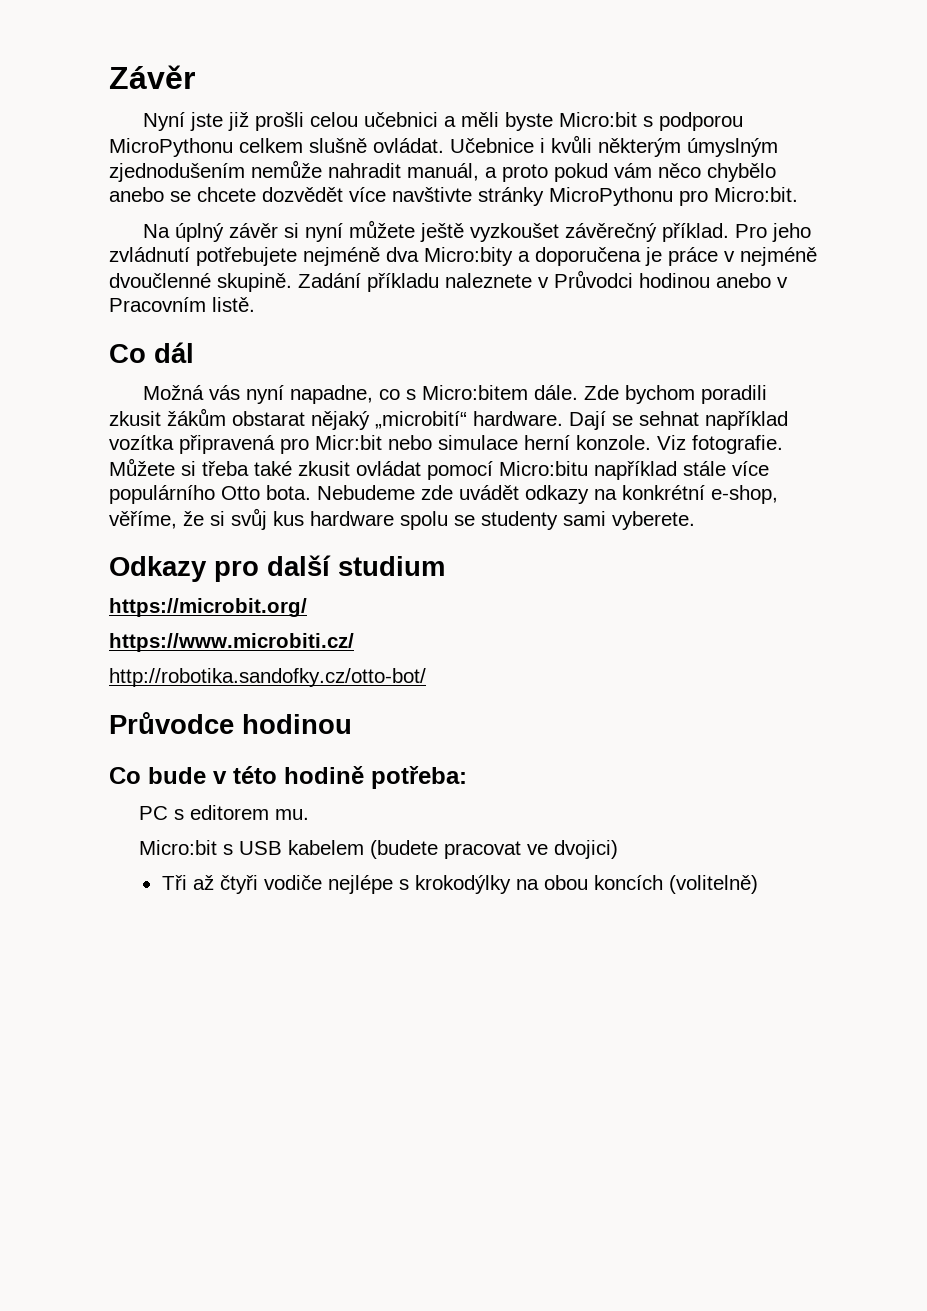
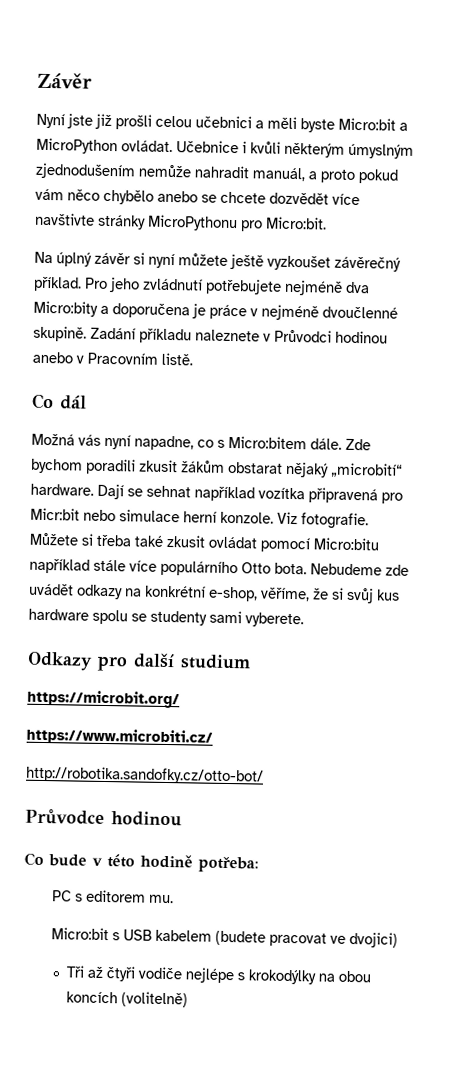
- Nyní jste již prošli celou učebnici a měli byste Micro:bit s podporou MicroPythonu celkem slušně ovládat.
+ Nyní jste již prošli celou učebnici a měli byste Micro:bit a MicroPython ovládat.

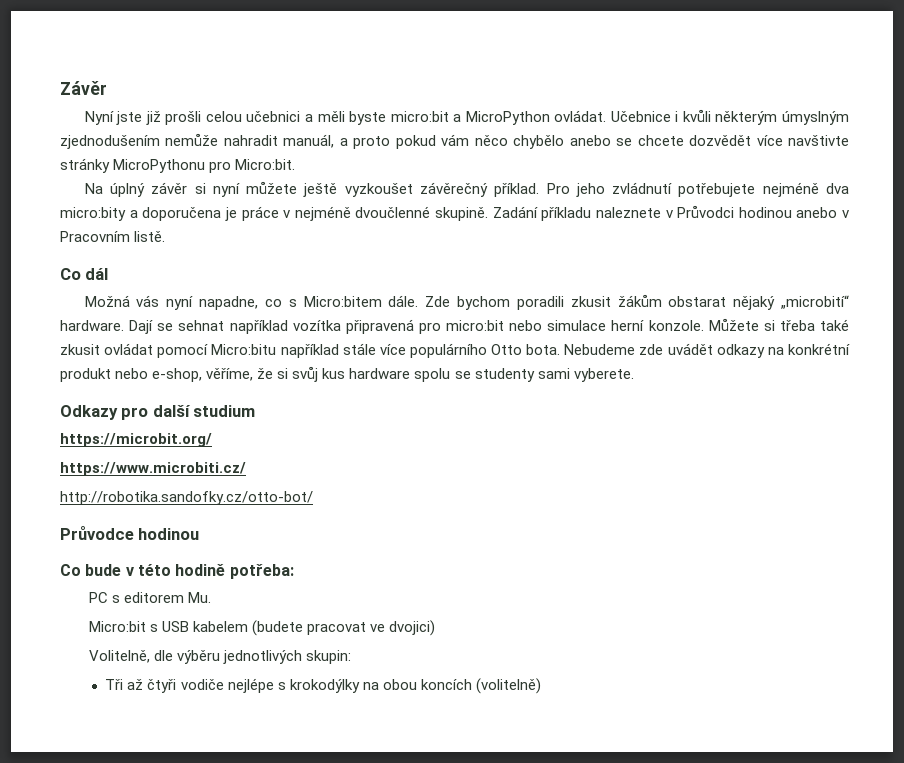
- Nyní jste již prošli celou učebnici a měli byste Micro:bit a MicroPython ovládat.
+ Nyní jste již prošli celou učebnici a měli byste micro:bit a MicroPython ovládat.
- Pro jeho zvládnutí potřebujete nejméně dva Micro:bity a doporučena je práce v nejméně dvoučlenné skupině.
+ Pro jeho zvládnutí potřebujete nejméně dva micro:bity a doporučena je práce v nejméně dvoučlenné skupině.
- Dají se sehnat například vozítka připravená pro Micr:bit nebo simulace herní konzole.
+ Dají se sehnat například vozítka připravená pro micro:bit nebo simulace herní konzole.
- Viz fotografie.
- Nebudeme zde uvádět odkazy na konkrétní e-shop, věříme, že si svůj kus hardware spolu se studenty sami vyberete.
+ Nebudeme zde uvádět odkazy na konkrétní produkt nebo e-shop, věříme, že si svůj kus hardware spolu se studenty sami vyberete.
- PC s editorem mu.
+ PC s editorem Mu.
+ Volitelně, dle výběru jednotlivých skupin:

